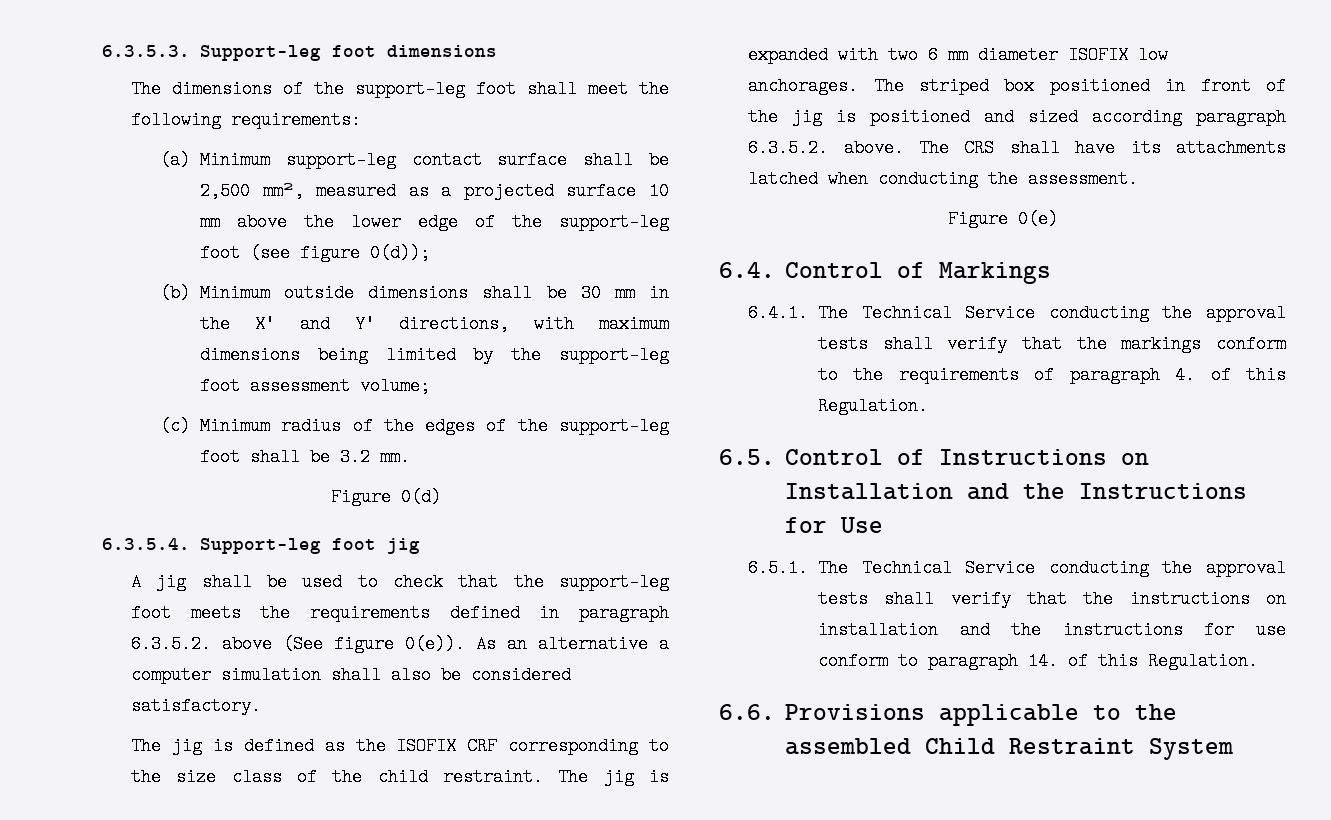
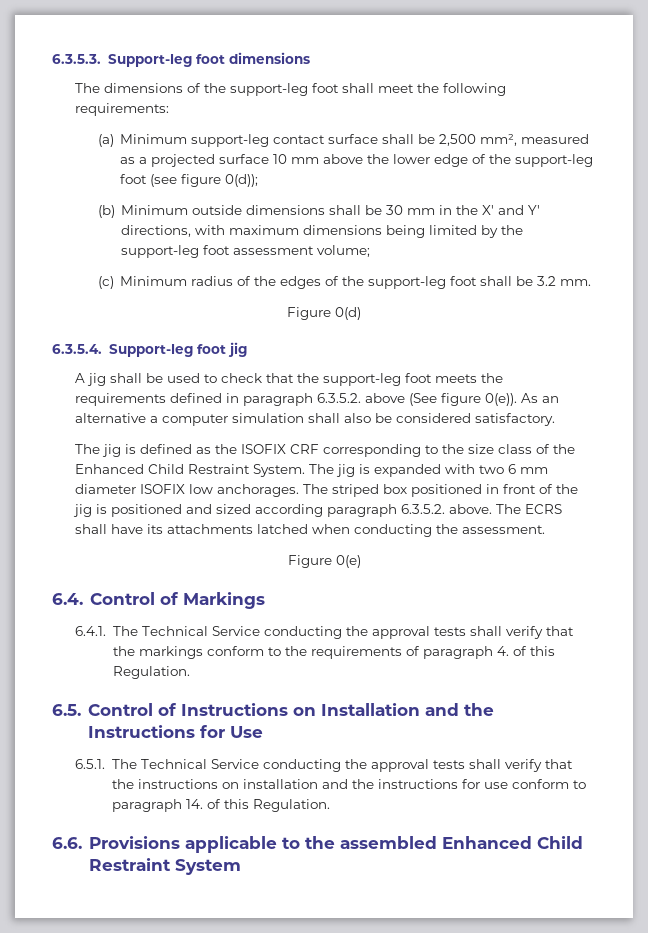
- The jig is defined as the ISOFIX CRF corresponding to the size class of the child restraint.
+ The jig is defined as the ISOFIX CRF corresponding to the size class of the Enhanced Child Restraint System.
- The CRS shall have its attachments latched when conducting the assessment.
+ The ECRS shall have its attachments latched when conducting the assessment.
- 6.6. Provisions applicable to the assembled Child Restraint System
+ 6.6. Provisions applicable to the assembled Enhanced Child Restraint System

